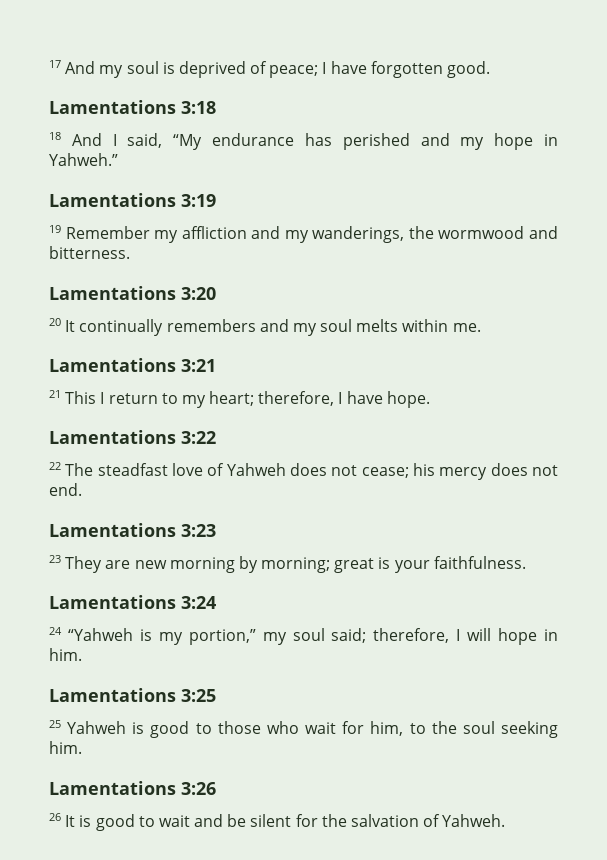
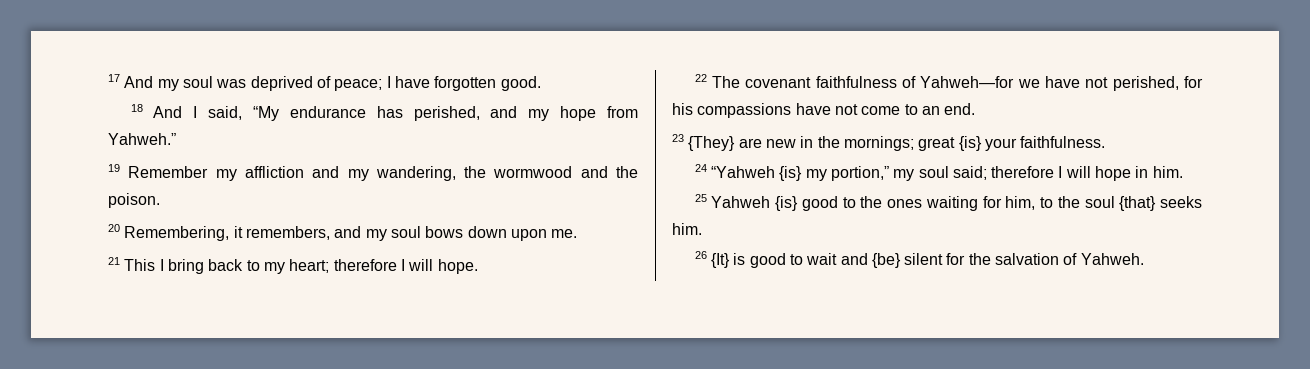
- 17 And my soul is deprived of peace; I have forgotten good.
+ 17 And my soul was deprived of peace; I have forgotten good.
- Lamentations 3:18
- 18 And I said, “My endurance has perished and my hope in Yahweh.”
+ 18 And I said, “My endurance has perished, and my hope from Yahweh.”
- Lamentations 3:19
- 19 Remember my affliction and my wanderings, the wormwood and bitterness.
- Lamentations 3:20
- 20 It continually remembers and my soul melts within me.
+ 19 Remember my affliction and my wandering, the wormwood and the poison.
+ 20 Remembering, it remembers, and my soul bows down upon me.
- Lamentations 3:21
- 21 This I return to my heart; therefore, I have hope.
+ 21 This I bring back to my heart; therefore I will hope.
- Lamentations 3:22
- 22 The steadfast love of Yahweh does not cease; his mercy does not end.
+ 22 The covenant faithfulness of Yahweh—for we have not perished, for his compassions have not come to an end.
- Lamentations 3:23
- 23 They are new morning by morning; great is your faithfulness.
+ 23 {They} are new in the mornings; great {is} your faithfulness.
- Lamentations 3:24
- 24 “Yahweh is my portion,” my soul said; therefore, I will hope in him.
+ 24 “Yahweh {is} my portion,” my soul said; therefore I will hope in him.
- Lamentations 3:25
- 25 Yahweh is good to those who wait for him, to the soul seeking him.
- Lamentations 3:26
+ 25 Yahweh {is} good to the ones waiting for him, to the soul {that} seeks him.
- 26 It is good to wait and be silent for the salvation of Yahweh.
+ 26 {It} is good to wait and {be} silent for the salvation of Yahweh.

